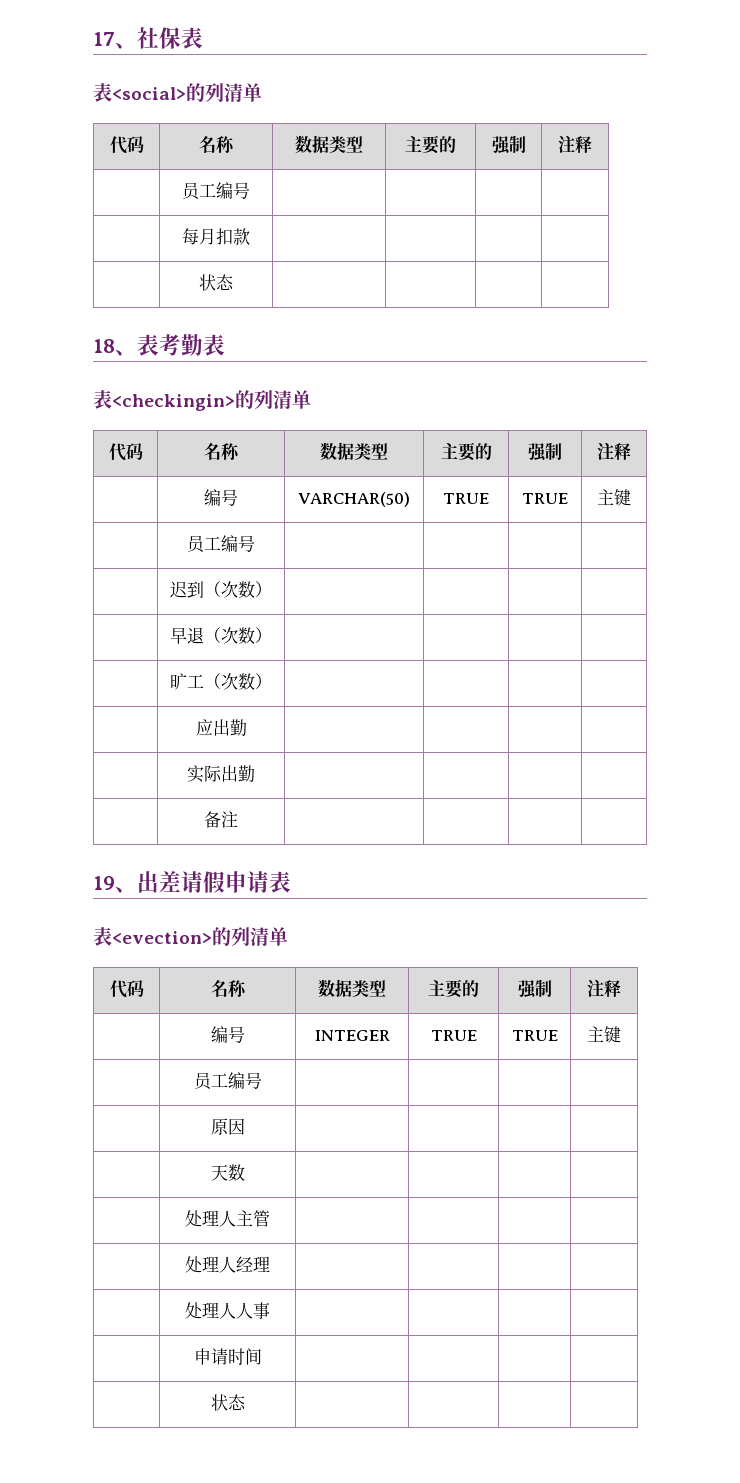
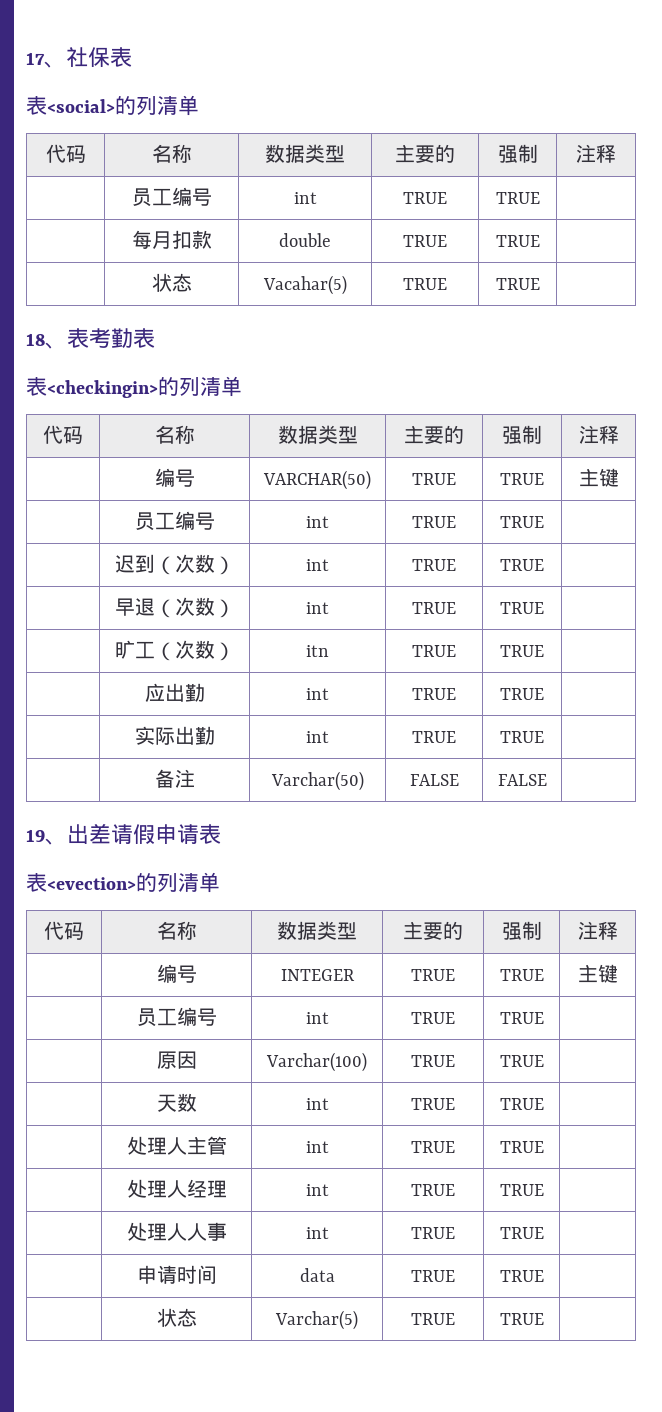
  表<social>的列清单
  代码 | 名称 | 数据类型 | 主要的 | 强制 | 注释
- | 员工编号 | | | |
+ | 员工编号 | int | TRUE | TRUE |
- | 每月扣款 | | | |
- | 状态 | | | |
+ | 每月扣款 | double | TRUE | TRUE |
+ | 状态 | Vacahar(5) | TRUE | TRUE |
  | 编号 | VARCHAR(50) | TRUE | TRUE | 主键
- | 员工编号 | | | |
+ | 员工编号 | int | TRUE | TRUE |
- | 迟到（次数） | | | |
+ | 迟到（次数） | int | TRUE | TRUE |
- | 早退（次数） | | | |
+ | 早退（次数） | int | TRUE | TRUE |
- | 旷工（次数） | | | |
+ | 旷工（次数） | itn | TRUE | TRUE |
- | 应出勤 | | | |
+ | 应出勤 | int | TRUE | TRUE |
- | 实际出勤 | | | |
- | 备注 | | | |
+ | 实际出勤 | int | TRUE | TRUE |
+ | 备注 | Varchar(50) | FALSE | FALSE |
  | 编号 | INTEGER | TRUE | TRUE | 主键
- | 员工编号 | | | |
- | 原因 | | | |
- | 天数 | | | |
+ | 员工编号 | int | TRUE | TRUE |
+ | 原因 | Varchar(100) | TRUE | TRUE |
+ | 天数 | int | TRUE | TRUE |
- | 处理人主管 | | | |
+ | 处理人主管 | int | TRUE | TRUE |
- | 处理人经理 | | | |
+ | 处理人经理 | int | TRUE | TRUE |
- | 处理人人事 | | | |
+ | 处理人人事 | int | TRUE | TRUE |
- | 申请时间 | | | |
- | 状态 | | | |
+ | 申请时间 | data | TRUE | TRUE |
+ | 状态 | Varchar(5) | TRUE | TRUE |

